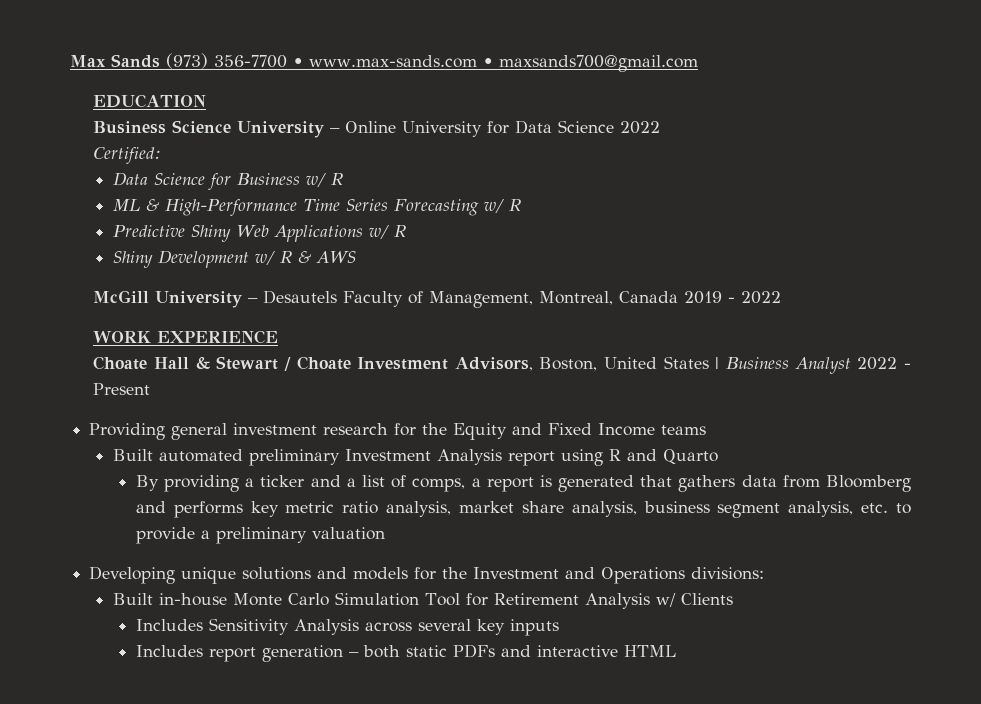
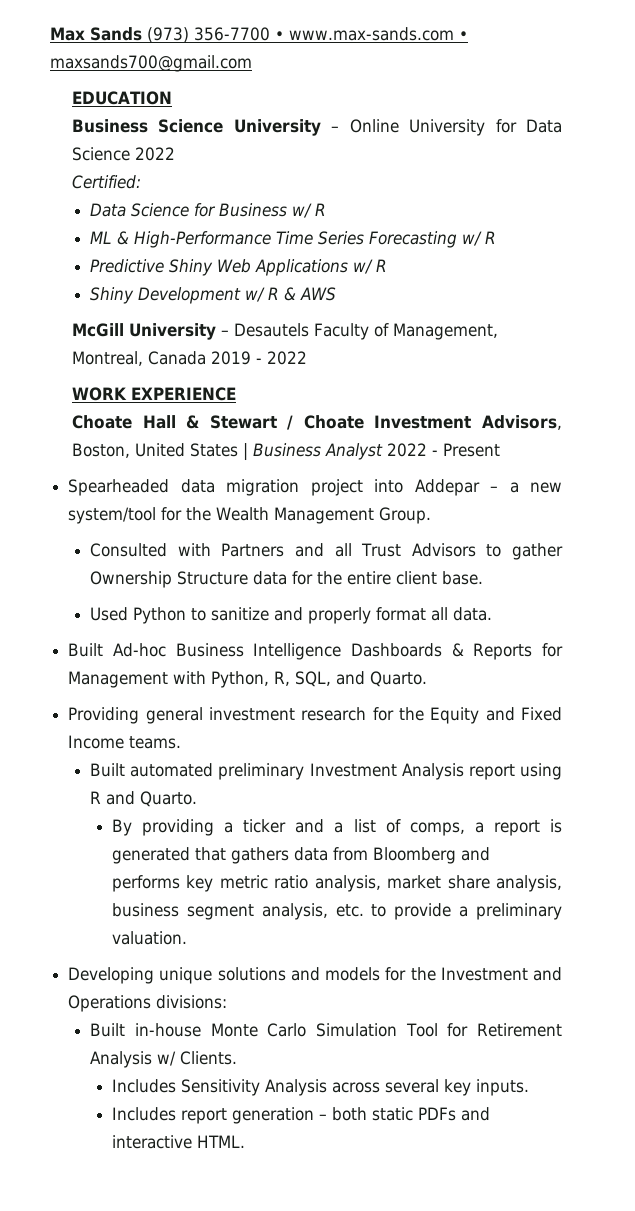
+ Spearheaded data migration project into Addepar – a new system/tool for the Wealth Management Group.
+ Consulted with Partners and all Trust Advisors to gather Ownership Structure data for the entire client base.
+ Used Python to sanitize and properly format all data.
+ Built Ad-hoc Business Intelligence Dashboards & Reports for Management with Python, R, SQL, and Quarto.
- Providing general investment research for the Equity and Fixed Income teams
+ Providing general investment research for the Equity and Fixed Income teams.
- Built automated preliminary Investment Analysis report using R and Quarto
+ Built automated preliminary Investment Analysis report using R and Quarto.
- By providing a ticker and a list of comps, a report is generated that gathers data from Bloomberg and performs key metric ratio analysis, market share analysis, business segment analysis, etc. to provide a preliminary valuation
+ By providing a ticker and a list of comps, a report is generated that gathers data from Bloomberg and performs key metric ratio analysis, market share analysis, business segment analysis, etc. to provide a preliminary valuation.
- Built in-house Monte Carlo Simulation Tool for Retirement Analysis w/ Clients
+ Built in-house Monte Carlo Simulation Tool for Retirement Analysis w/ Clients.
- Includes Sensitivity Analysis across several key inputs
+ Includes Sensitivity Analysis across several key inputs.
- Includes report generation – both static PDFs and interactive HTML
+ Includes report generation – both static PDFs and interactive HTML.

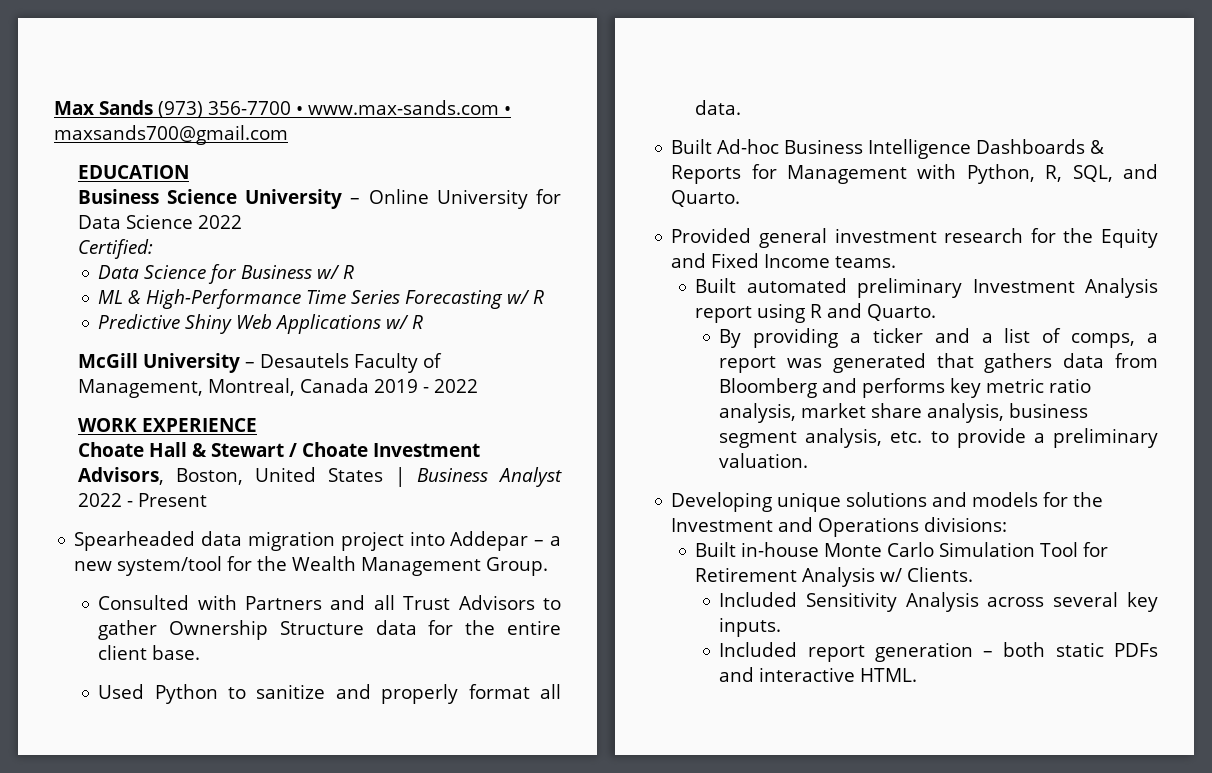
- Shiny Development w/ R & AWS
- Providing general investment research for the Equity and Fixed Income teams.
+ Provided general investment research for the Equity and Fixed Income teams.
- By providing a ticker and a list of comps, a report is generated that gathers data from Bloomberg and performs key metric ratio analysis, market share analysis, business segment analysis, etc. to provide a preliminary valuation.
+ By providing a ticker and a list of comps, a report was generated that gathers data from Bloomberg and performs key metric ratio analysis, market share analysis, business segment analysis, etc. to provide a preliminary valuation.
- Includes Sensitivity Analysis across several key inputs.
+ Included Sensitivity Analysis across several key inputs.
- Includes report generation – both static PDFs and interactive HTML.
+ Included report generation – both static PDFs and interactive HTML.

